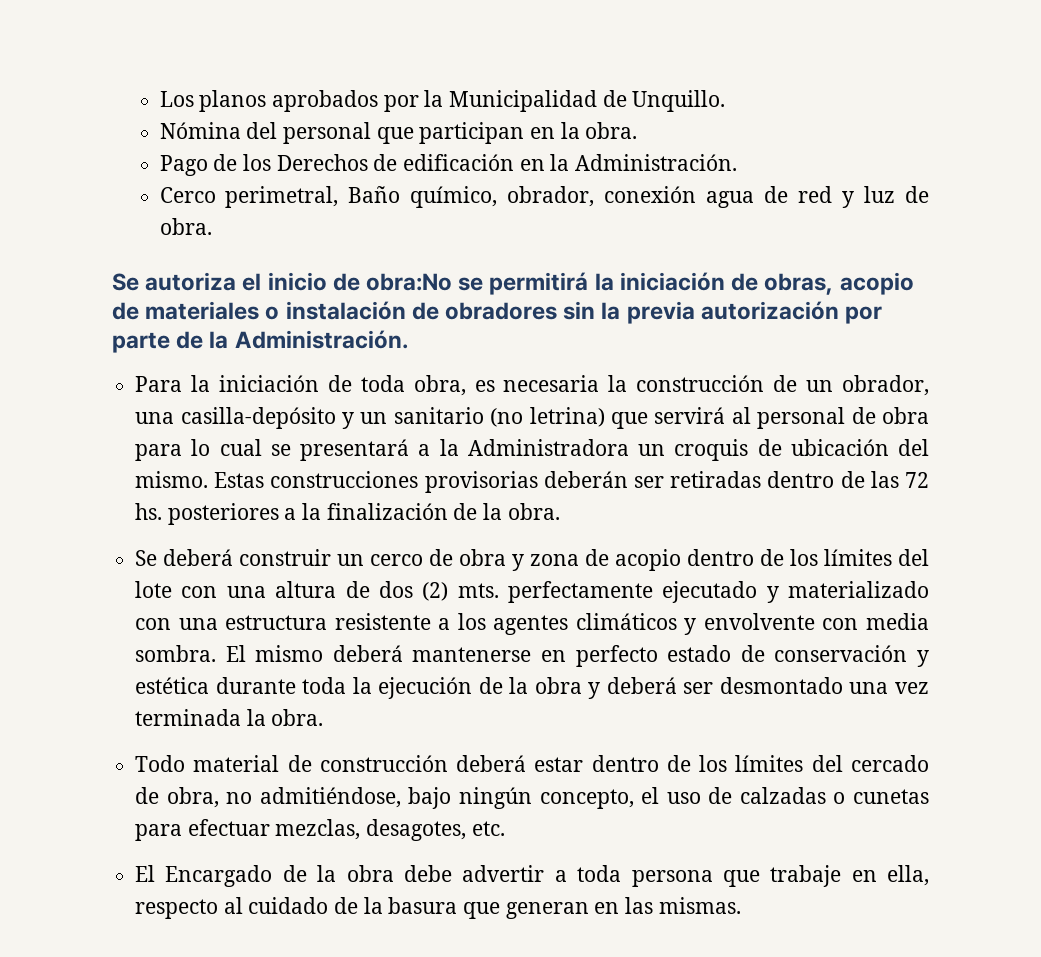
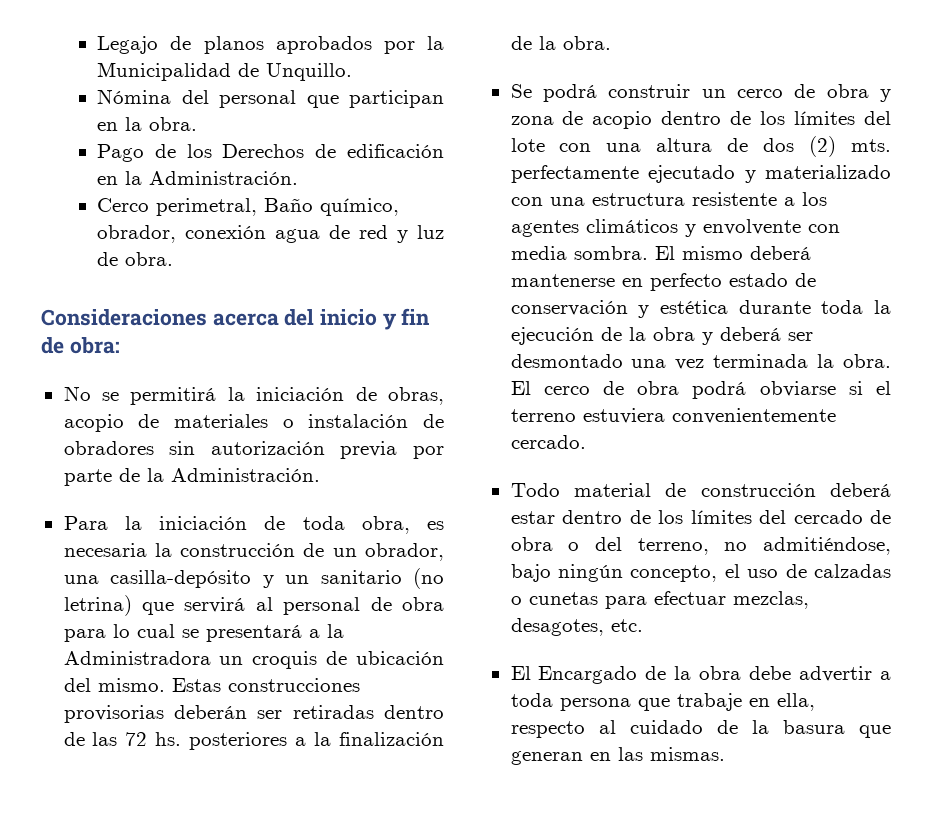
- Los planos aprobados por la Municipalidad de Unquillo.
+ Legajo de planos aprobados por la Municipalidad de Unquillo.
- Se autoriza el inicio de obra:No se permitirá la iniciación de obras, acopio de materiales o instalación de obradores sin la previa autorización por parte de la Administración.
+ Consideraciones acerca del inicio y fin de obra:
+ No se permitirá la iniciación de obras, acopio de materiales o instalación de obradores sin autorización previa por parte de la Administración.
- Se deberá construir un cerco de obra y zona de acopio dentro de los límites del lote con una altura de dos (2) mts. perfectamente ejecutado y materializado con una estructura resistente a los agentes climáticos y envolvente con media sombra.
+ Se podrá construir un cerco de obra y zona de acopio dentro de los límites del lote con una altura de dos (2) mts. perfectamente ejecutado y materializado con una estructura resistente a los agentes climáticos y envolvente con media sombra.
+ El cerco de obra podrá obviarse si el terreno estuviera convenientemente cercado.
- Todo material de construcción deberá estar dentro de los límites del cercado de obra, no admitiéndose, bajo ningún concepto, el uso de calzadas o cunetas para efectuar mezclas, desagotes, etc.
+ Todo material de construcción deberá estar dentro de los límites del cercado de obra o del terreno, no admitiéndose, bajo ningún concepto, el uso de calzadas o cunetas para efectuar mezclas, desagotes, etc.

